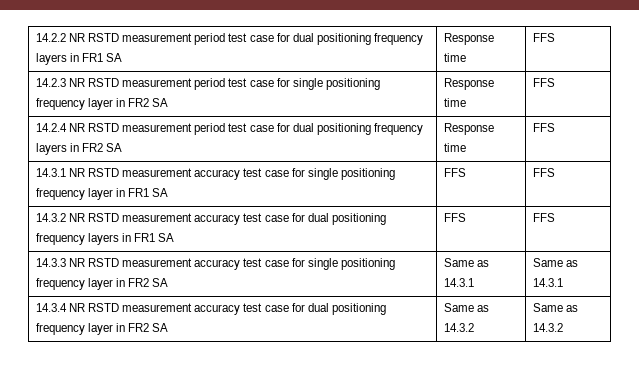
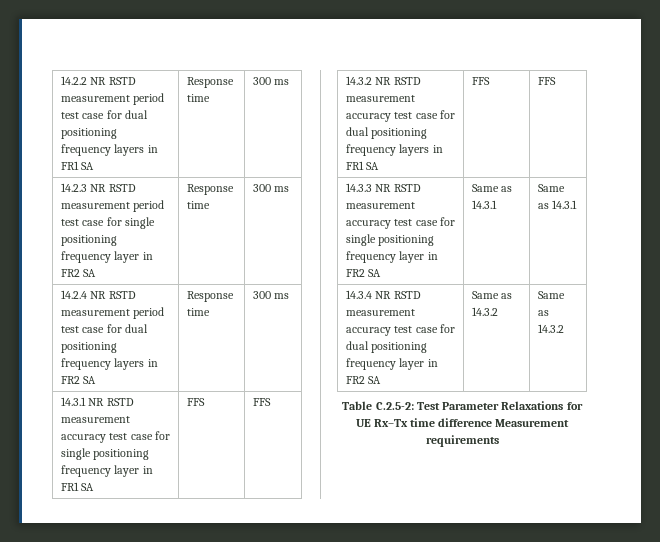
- 14.2.2 NR RSTD measurement period test case for dual positioning frequency layers in FR1 SA | Response time | FFS
+ 14.2.2 NR RSTD measurement period test case for dual positioning frequency layers in FR1 SA | Response time | 300 ms
- 14.2.3 NR RSTD measurement period test case for single positioning frequency layer in FR2 SA | Response time | FFS
+ 14.2.3 NR RSTD measurement period test case for single positioning frequency layer in FR2 SA | Response time | 300 ms
- 14.2.4 NR RSTD measurement period test case for dual positioning frequency layers in FR2 SA | Response time | FFS
+ 14.2.4 NR RSTD measurement period test case for dual positioning frequency layers in FR2 SA | Response time | 300 ms
+ Table C.2.5-2: Test Parameter Relaxations for UE Rx–Tx time difference Measurement requirements

